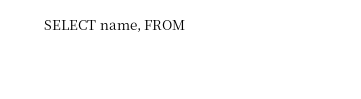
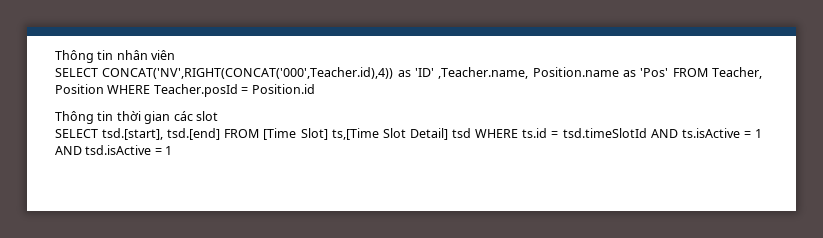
- SELECT name, FROM
+ Thông tin nhân viên
+ SELECT CONCAT('NV',RIGHT(CONCAT('000',Teacher.id),4)) as 'ID' ,Teacher.name, Position.name as 'Pos' FROM Teacher, Position WHERE Teacher.posId = Position.id
+ Thông tin thời gian các slot
+ SELECT tsd.[start], tsd.[end] FROM [Time Slot] ts,[Time Slot Detail] tsd WHERE ts.id = tsd.timeSlotId AND ts.isActive = 1 AND tsd.isActive = 1

